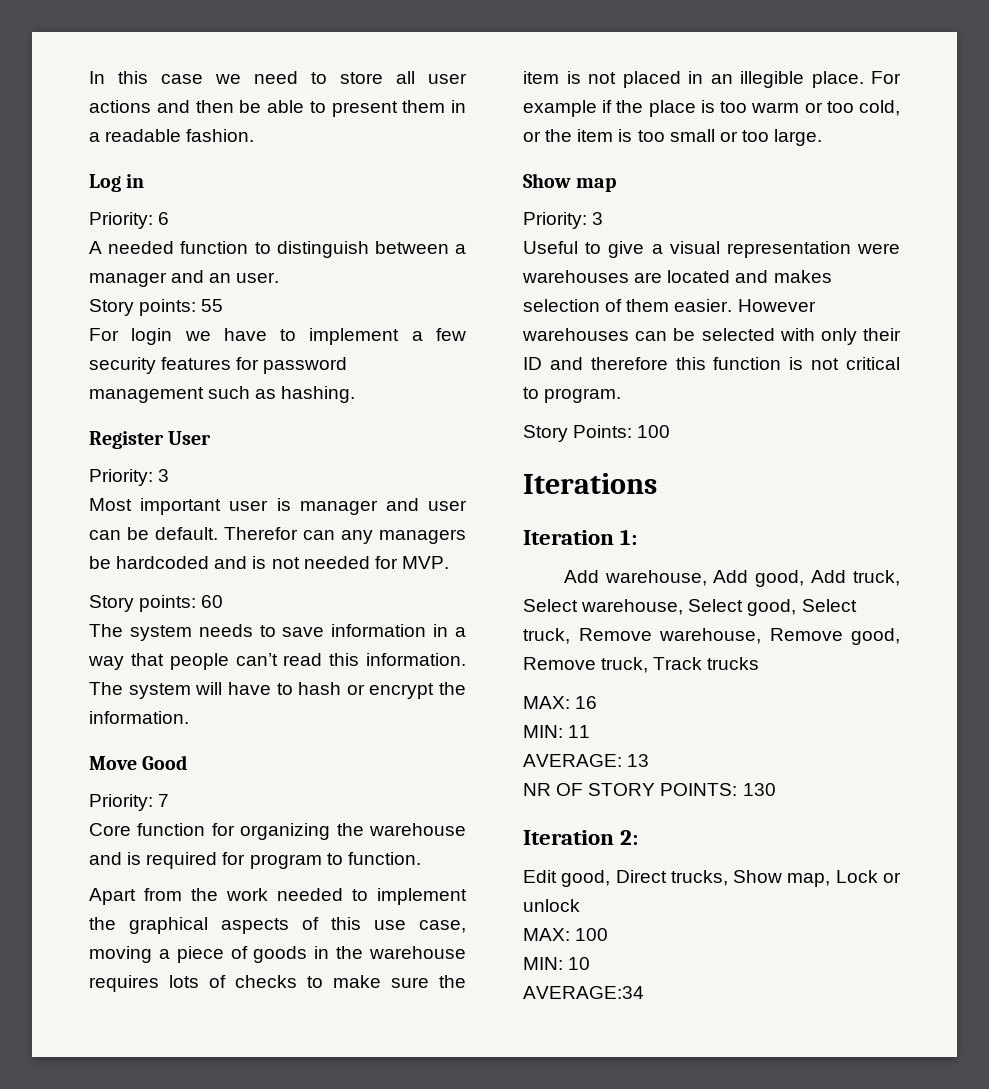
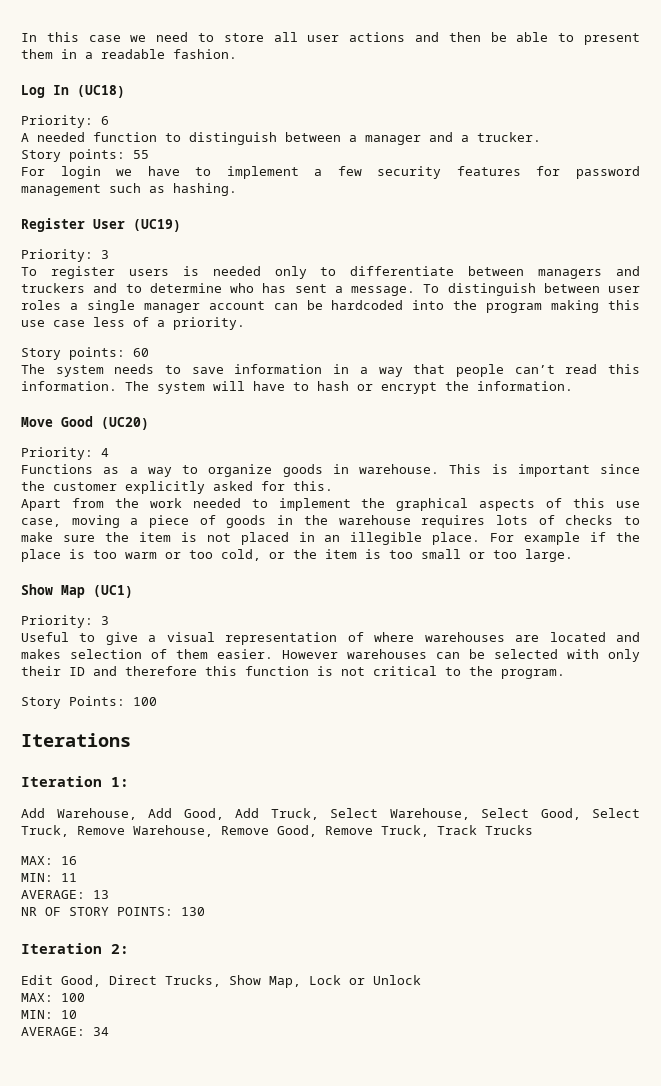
- Log in
+ Log In (UC18)
- A needed function to distinguish between a manager and an user.
+ A needed function to distinguish between a manager and a trucker.
- Register User
+ Register User (UC19)
  Priority: 3
- Most important user is manager and user can be default. Therefor can any managers be hardcoded and is not needed for MVP.
+ To register users is needed only to differentiate between managers and truckers and to determine who has sent a message. To distinguish between user roles a single manager account can be hardcoded into the program making this use case less of a priority.
- Move Good
- Priority: 7
- Core function for organizing the warehouse and is required for program to function.
+ Move Good (UC20)
+ Priority: 4
+ Functions as a way to organize goods in warehouse. This is important since the customer explicitly asked for this.
- Show map
+ Show Map (UC1)
- Useful to give a visual representation were warehouses are located and makes selection of them easier.
+ Useful to give a visual representation of where warehouses are located and makes selection of them easier.
- However warehouses can be selected with only their ID and therefore this function is not critical to program.
+ However warehouses can be selected with only their ID and therefore this function is not critical to the program.
- Add warehouse, Add good, Add truck, Select warehouse, Select good, Select truck, Remove warehouse, Remove good, Remove truck, Track trucks
+ Add Warehouse, Add Good, Add Truck, Select Warehouse, Select Good, Select Truck, Remove Warehouse, Remove Good, Remove Truck, Track Trucks
- Edit good, Direct trucks, Show map, Lock or unlock
+ Edit Good, Direct Trucks, Show Map, Lock or Unlock
- AVERAGE:34
+ AVERAGE: 34

